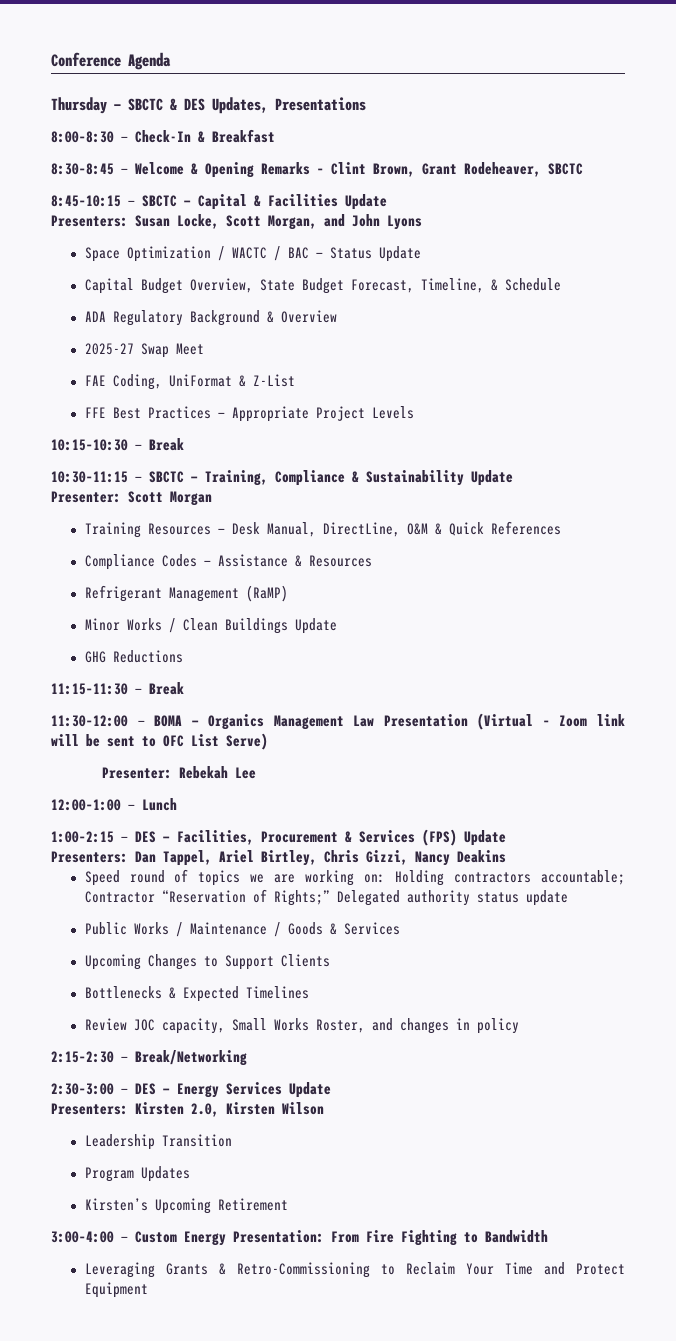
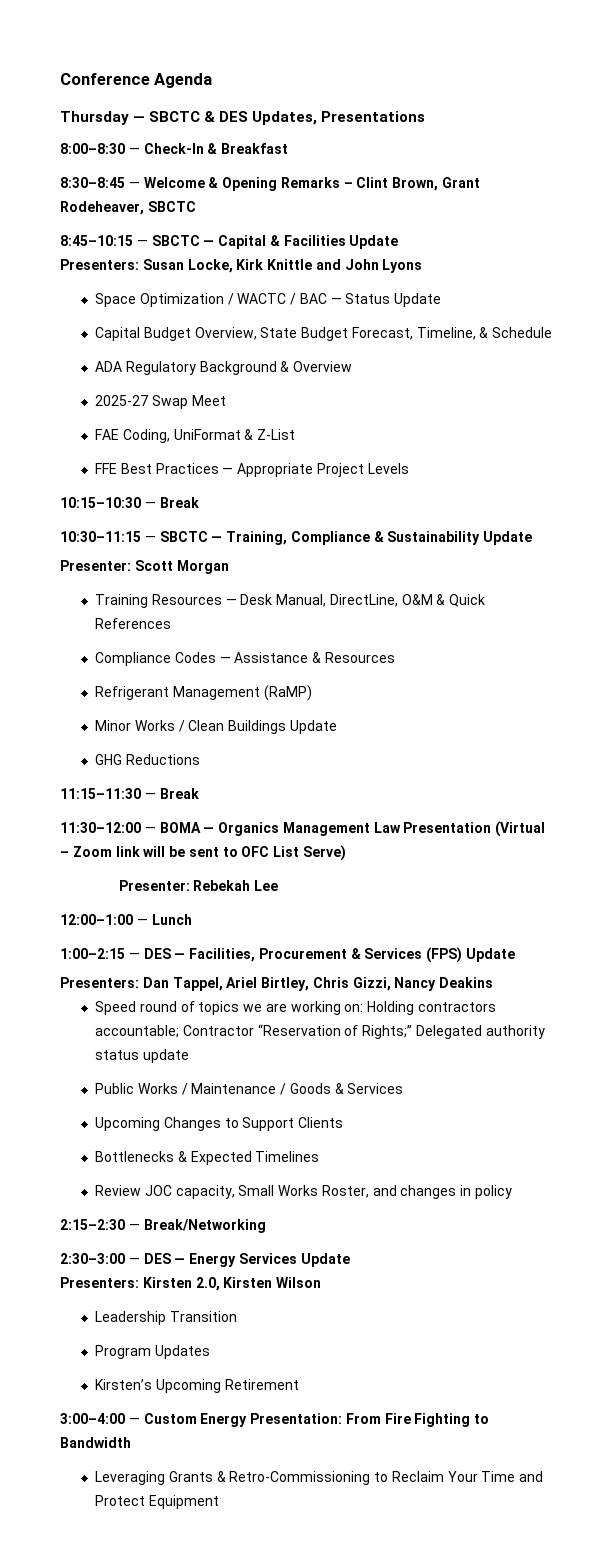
- Presenters: Susan Locke, Scott Morgan, and John Lyons
+ Presenters: Susan Locke, Kirk Knittle and John Lyons

